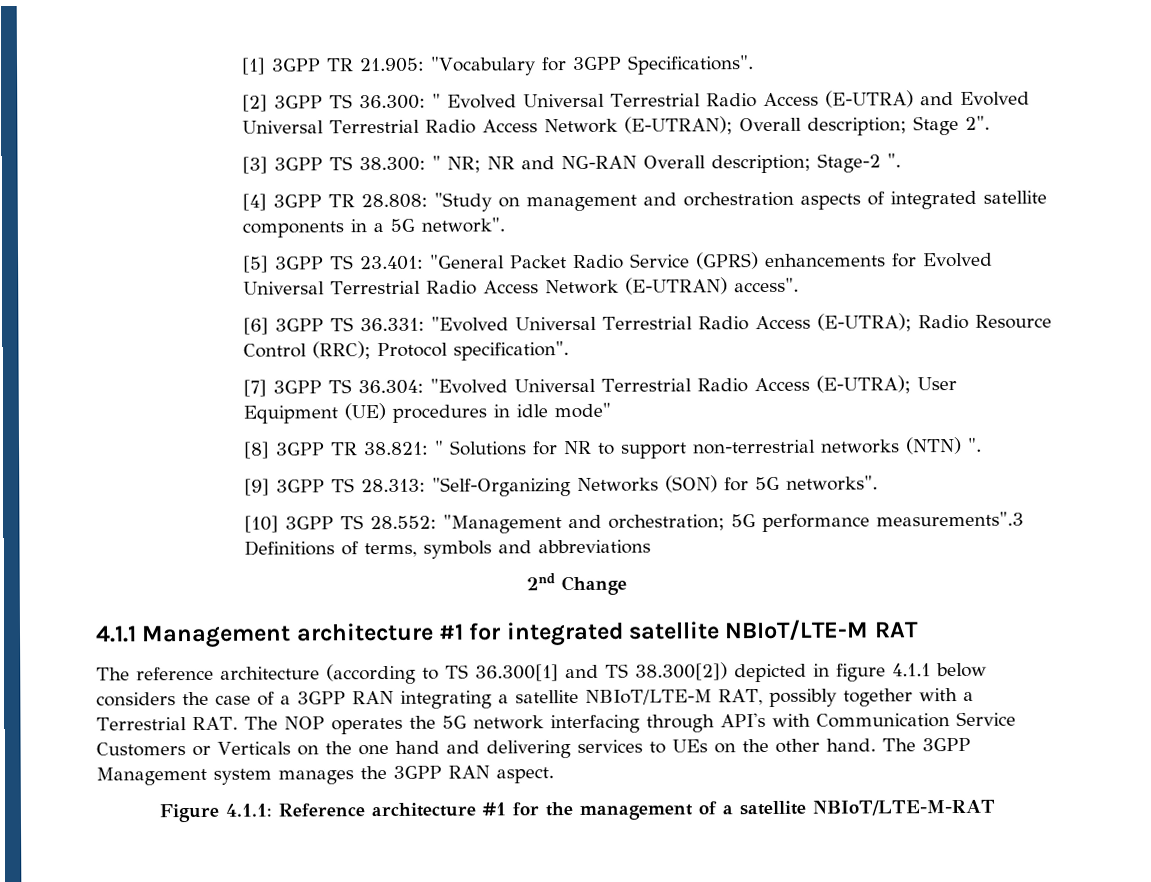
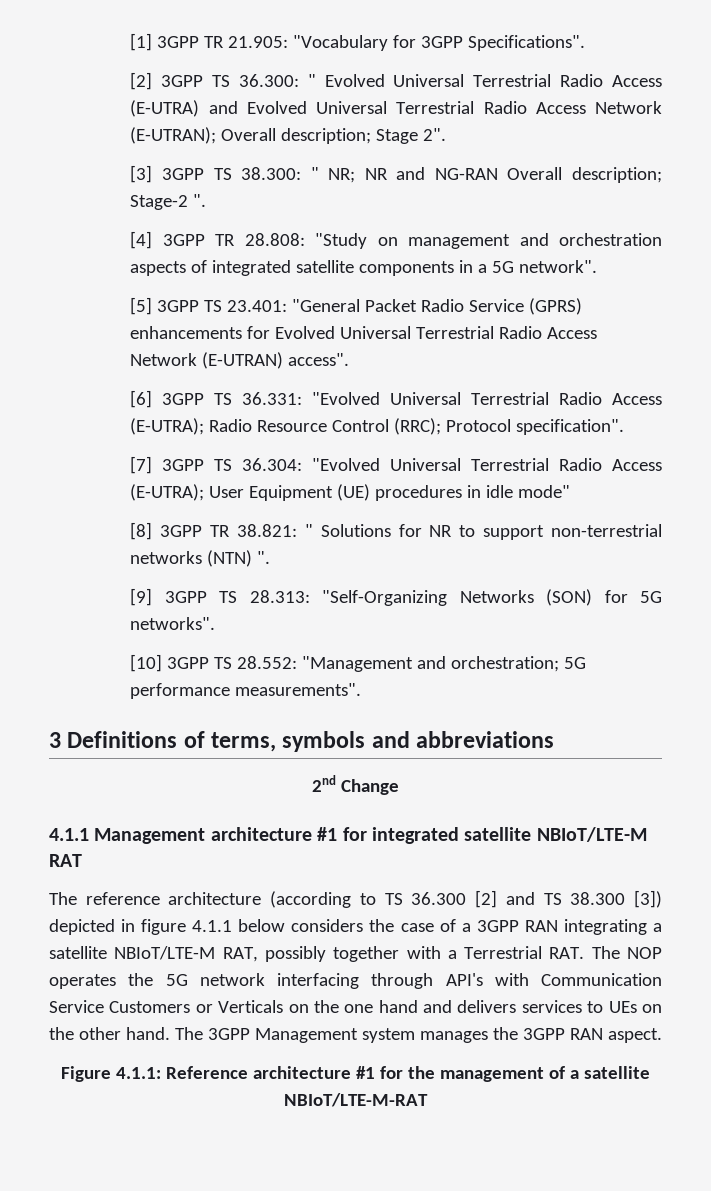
- [10] 3GPP TS 28.552: "Management and orchestration; 5G performance measurements".3 Definitions of terms, symbols and abbreviations
+ [10] 3GPP TS 28.552: "Management and orchestration; 5G performance measurements".
+ 3 Definitions of terms, symbols and abbreviations
- The reference architecture (according to TS 36.300[1] and TS 38.300[2]) depicted in figure 4.1.1 below considers the case of a 3GPP RAN integrating a satellite NBIoT/LTE-M RAT, possibly together with a Terrestrial RAT. The NOP operates the 5G network interfacing through API's with Communication Service Customers or Verticals on the one hand and delivering services to UEs on the other hand.
+ The reference architecture (according to TS 36.300 [2] and TS 38.300 [3]) depicted in figure 4.1.1 below considers the case of a 3GPP RAN integrating a satellite NBIoT/LTE-M RAT, possibly together with a Terrestrial RAT. The NOP operates the 5G network interfacing through API's with Communication Service Customers or Verticals on the one hand and delivers services to UEs on the other hand.

